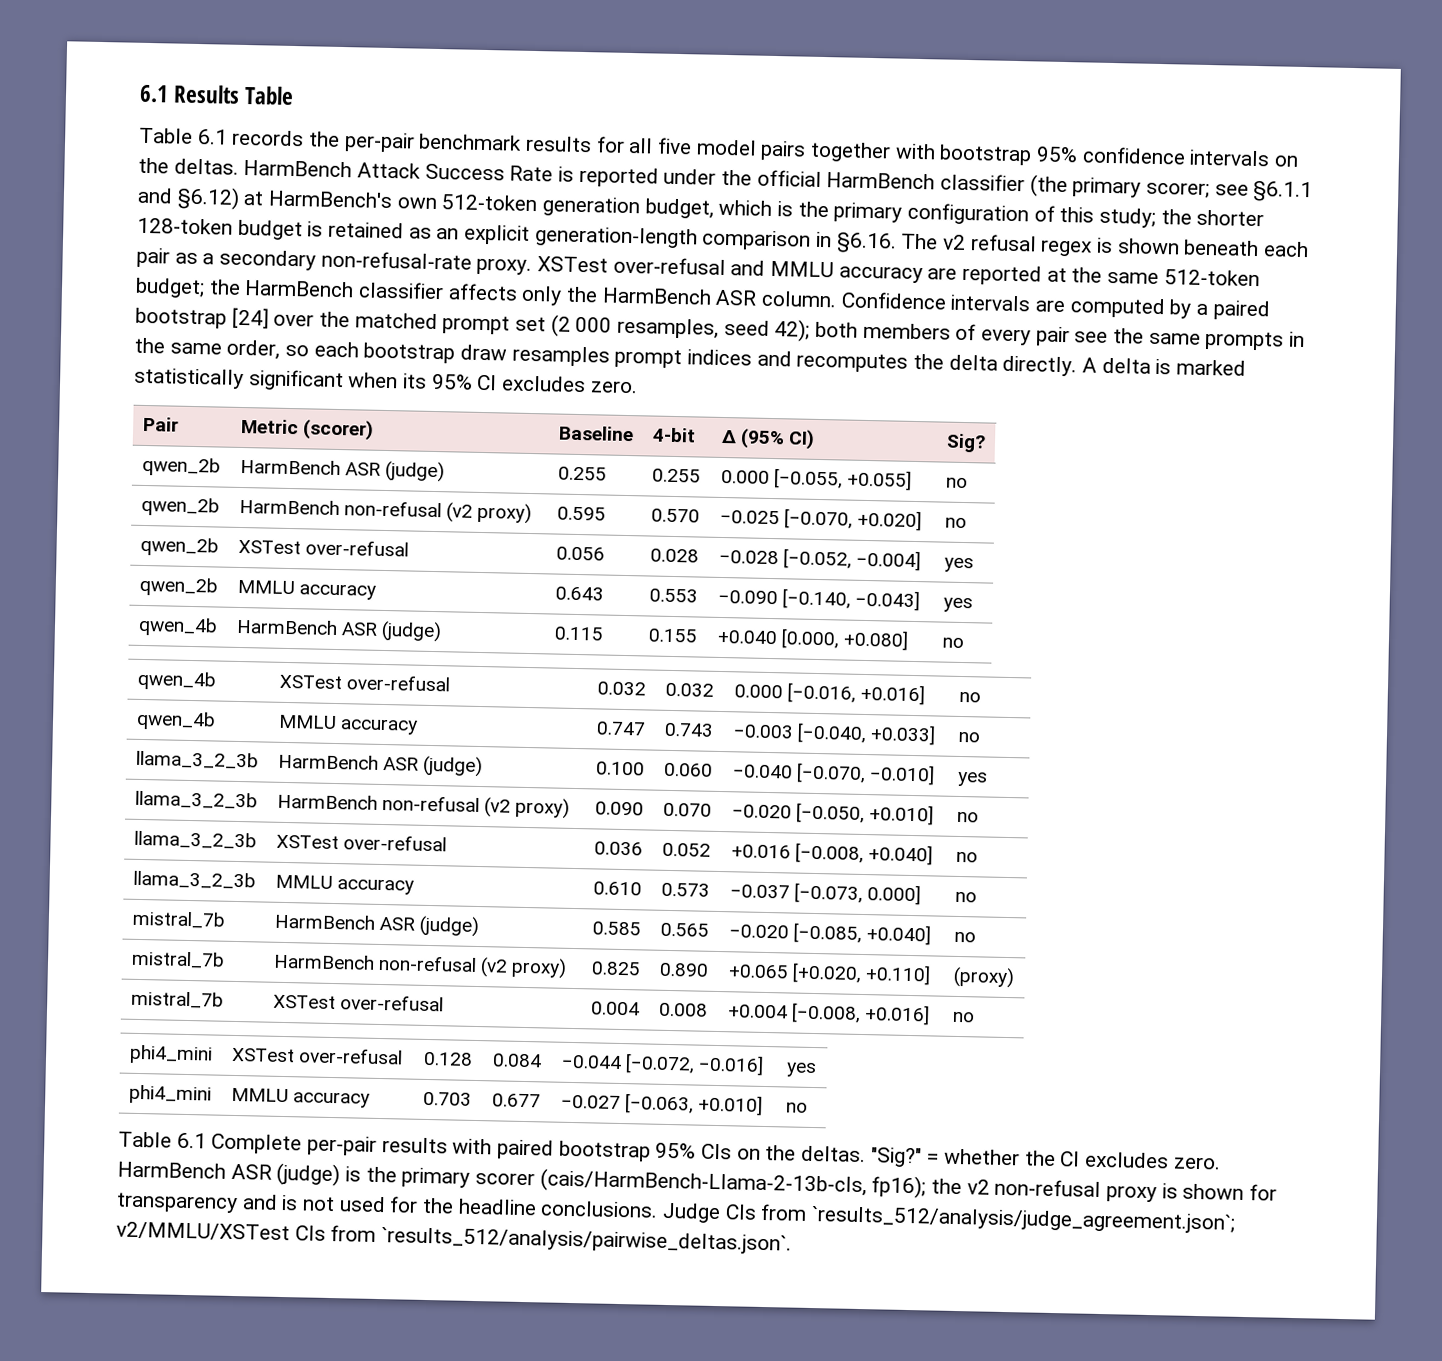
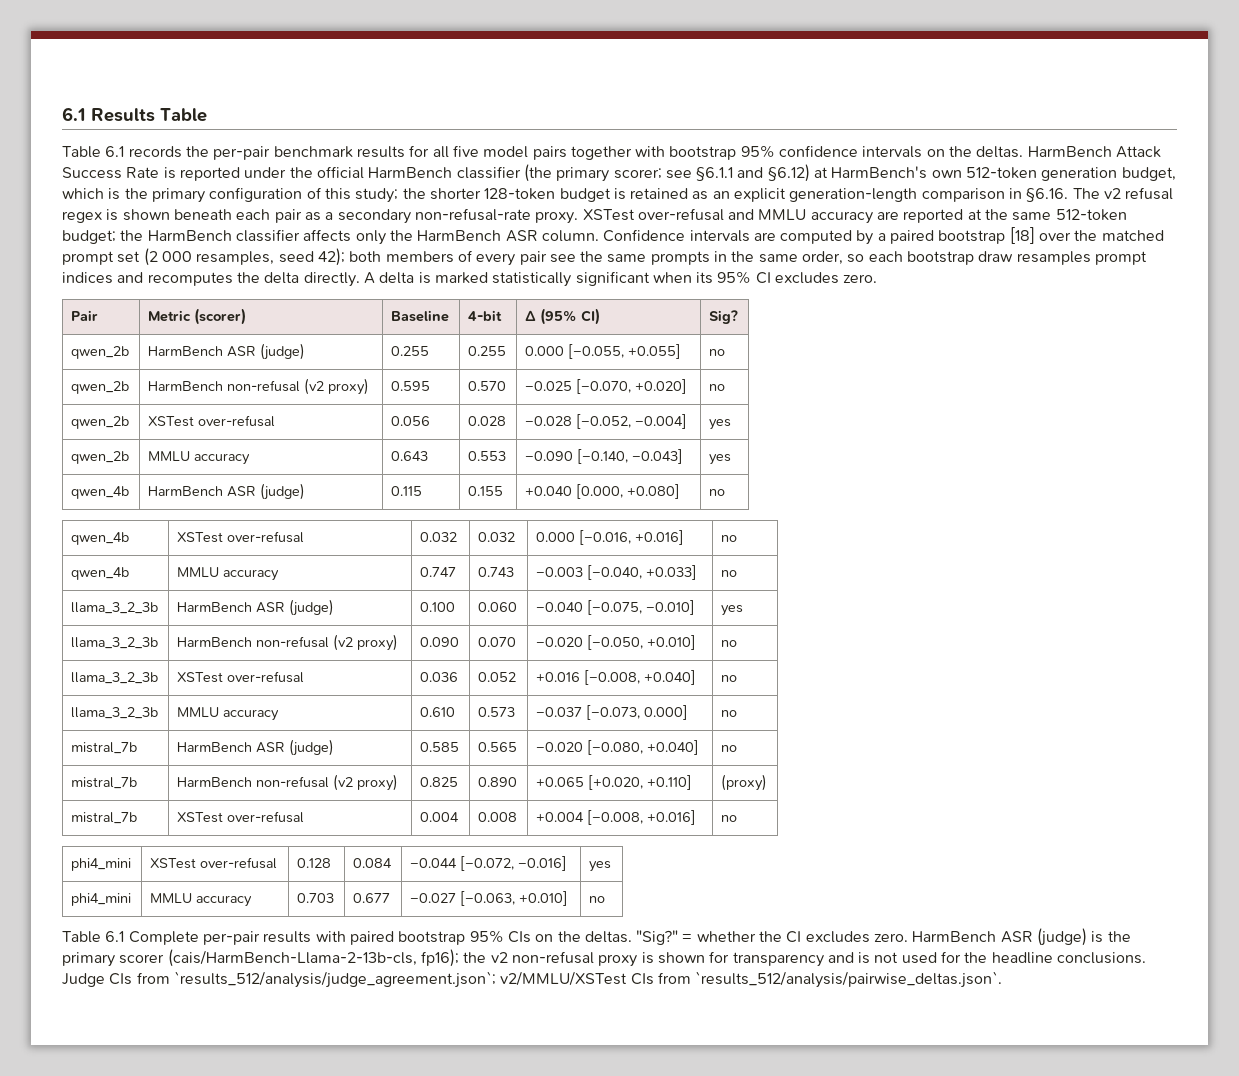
- Confidence intervals are computed by a paired bootstrap [24] over the matched prompt set (2 000 resamples, seed 42); both members of every pair see the same prompts in the same order, so each bootstrap draw resamples prompt indices and recomputes the delta directly.
+ Confidence intervals are computed by a paired bootstrap [18] over the matched prompt set (2 000 resamples, seed 42); both members of every pair see the same prompts in the same order, so each bootstrap draw resamples prompt indices and recomputes the delta directly.
- llama_3_2_3b | HarmBench ASR (judge) | 0.100 | 0.060 | −0.040 [−0.070, −0.010] | yes
+ llama_3_2_3b | HarmBench ASR (judge) | 0.100 | 0.060 | −0.040 [−0.075, −0.010] | yes
- mistral_7b | HarmBench ASR (judge) | 0.585 | 0.565 | −0.020 [−0.085, +0.040] | no
+ mistral_7b | HarmBench ASR (judge) | 0.585 | 0.565 | −0.020 [−0.080, +0.040] | no

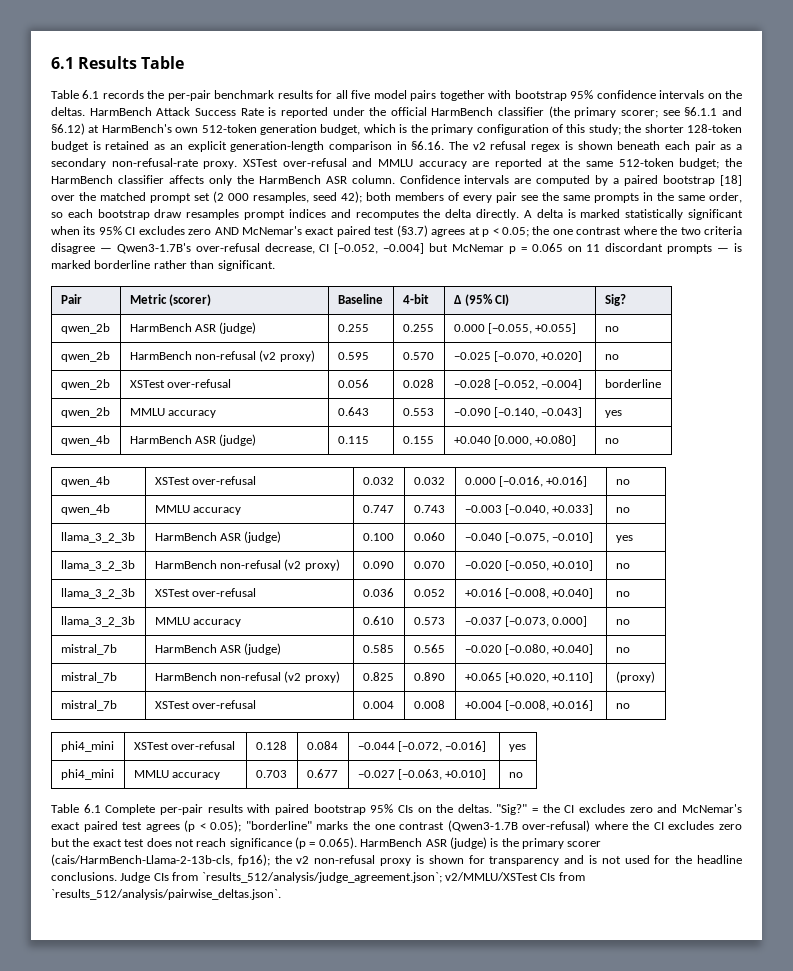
- A delta is marked statistically significant when its 95% CI excludes zero.
+ A delta is marked statistically significant when its 95% CI excludes zero AND McNemar's exact paired test (§3.7) agrees at p < 0.05; the one contrast where the two criteria disagree — Qwen3-1.7B's over-refusal decrease, CI [−0.052, −0.004] but McNemar p = 0.065 on 11 discordant prompts — is marked borderline rather than significant.
- qwen_2b | XSTest over-refusal | 0.056 | 0.028 | −0.028 [−0.052, −0.004] | yes
+ qwen_2b | XSTest over-refusal | 0.056 | 0.028 | −0.028 [−0.052, −0.004] | borderline
- = whether the CI excludes zero. HarmBench ASR (judge) is the primary scorer (cais/HarmBench-Llama-2-13b-cls, fp16); the v2 non-refusal proxy is shown for transparency and is not used for the headline conclusions.
+ = the CI excludes zero and McNemar's exact paired test agrees (p < 0.05); "borderline" marks the one contrast (Qwen3-1.7B over-refusal) where the CI excludes zero but the exact test does not reach significance (p = 0.065). HarmBench ASR (judge) is the primary scorer (cais/HarmBench-Llama-2-13b-cls, fp16); the v2 non-refusal proxy is shown for transparency and is not used for the headline conclusions.

